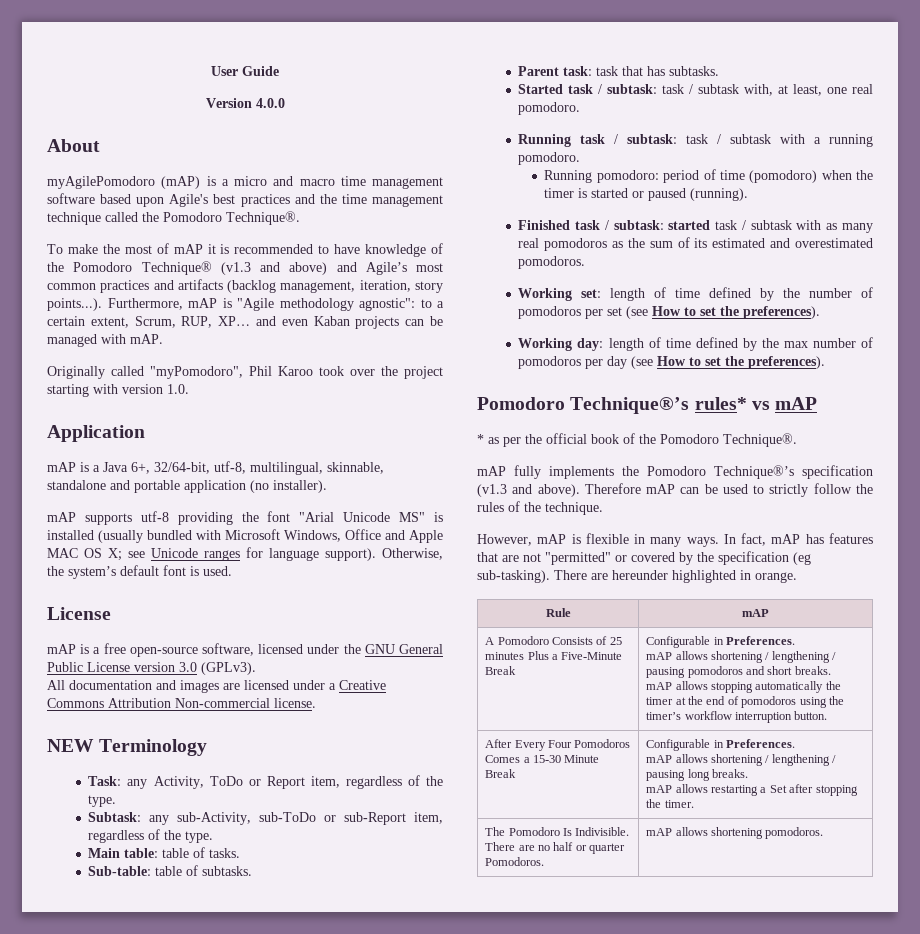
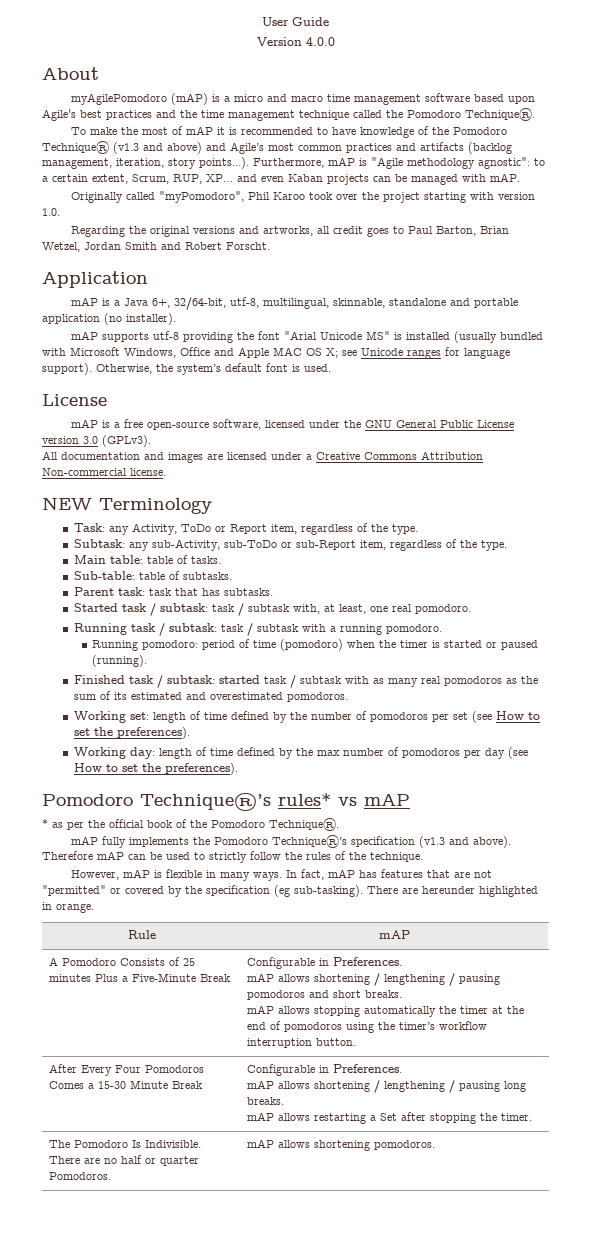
+ Regarding the original versions and artworks, all credit goes to Paul Barton, Brian Wetzel, Jordan Smith and Robert Forscht.

